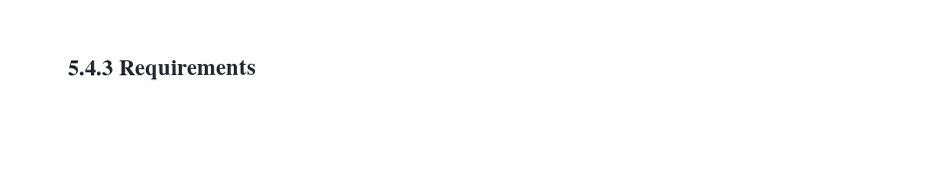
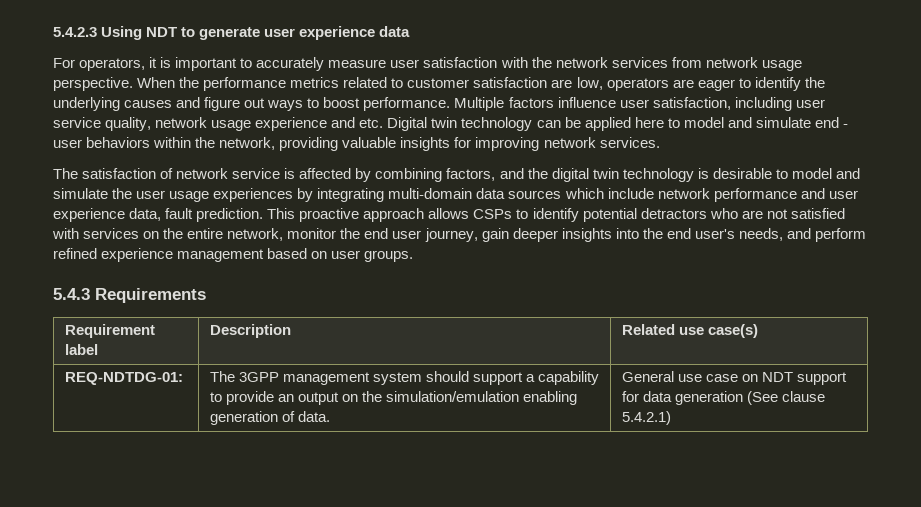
+ 5.4.2.3 Using NDT to generate user experience data
+ For operators, it is important to accurately measure user satisfaction with the network services from network usage perspective. When the performance metrics related to customer satisfaction are low, operators are eager to identify the underlying causes and figure out ways to boost performance. Multiple factors influence user satisfaction, including user service quality, network usage experience and etc. Digital twin technology can be applied here to model and simulate end - user behaviors within the network, providing valuable insights for improving network services.
+ The satisfaction of network service is affected by combining factors, and the digital twin technology is desirable to model and simulate the user usage experiences by integrating multi-domain data sources which include network performance and user experience data, fault prediction. This proactive approach allows CSPs to identify potential detractors who are not satisfied with services on the entire network, monitor the end user journey, gain deeper insights into the end user's needs, and perform refined experience management based on user groups.
  5.4.3 Requirements
+ Requirement label | Description | Related use case(s)
+ REQ-NDTDG-01: | The 3GPP management system should support a capability to provide an output on the simulation/emulation enabling generation of data. | General use case on NDT support for data generation (See clause 5.4.2.1)

